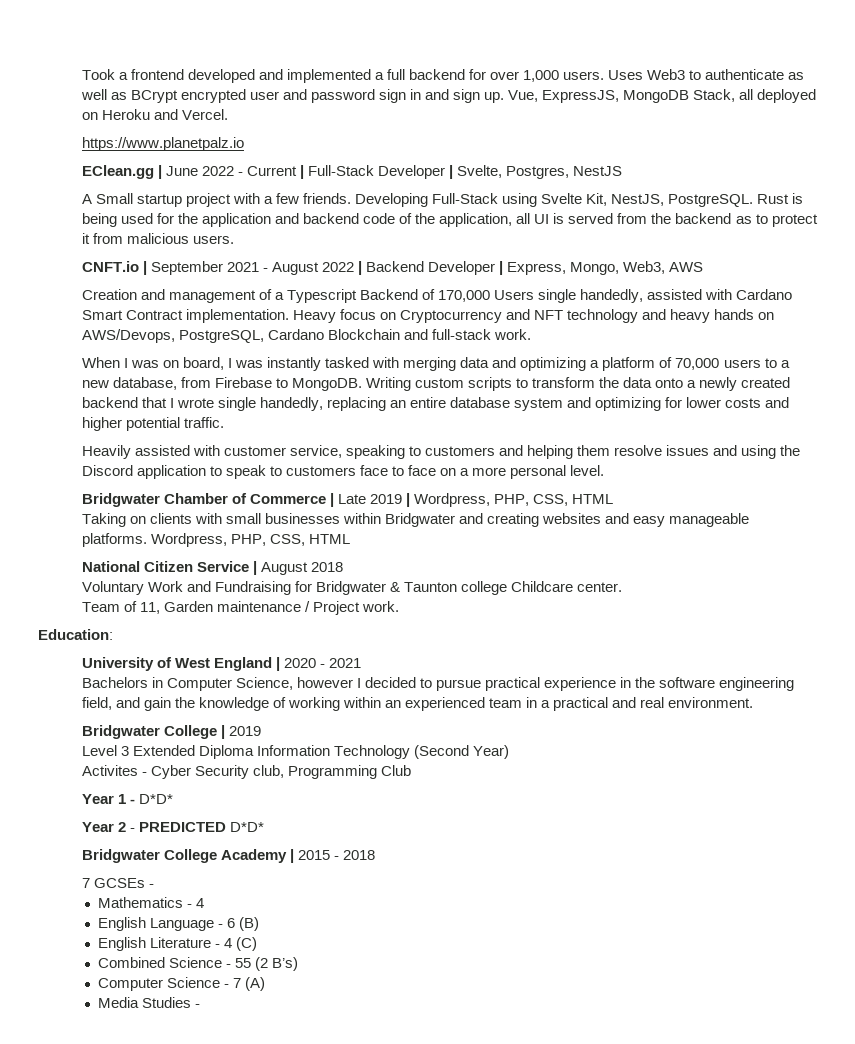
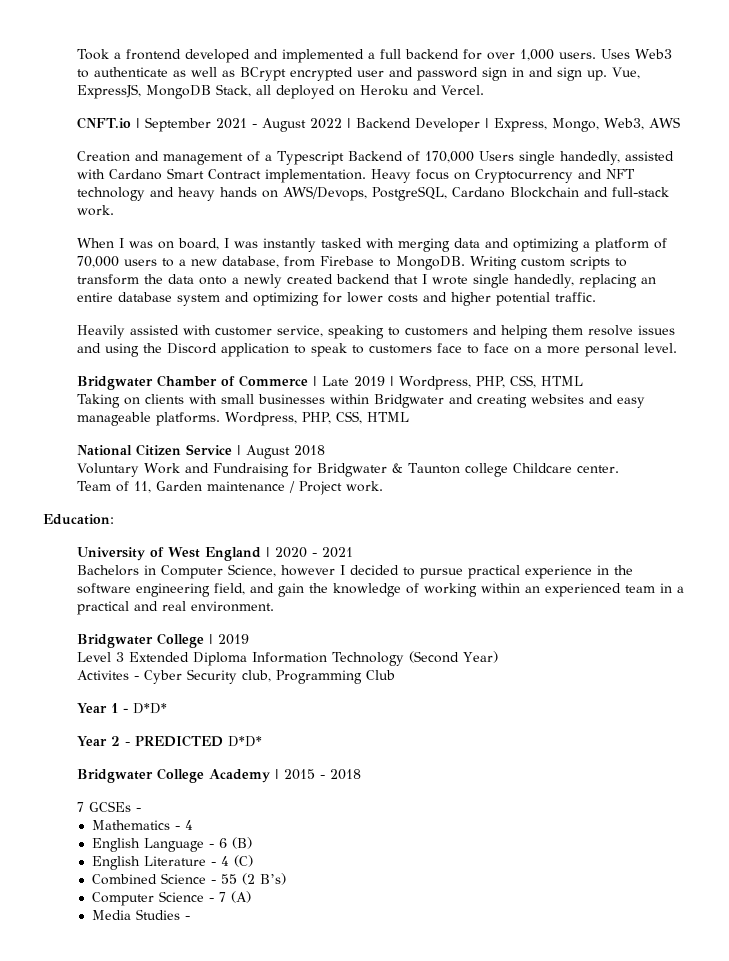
- https://www.planetpalz.io
- EClean.gg | June 2022 - Current | Full-Stack Developer | Svelte, Postgres, NestJS
- A Small startup project with a few friends. Developing Full-Stack using Svelte Kit, NestJS, PostgreSQL. Rust is being used for the application and backend code of the application, all UI is served from the backend as to protect it from malicious users.

